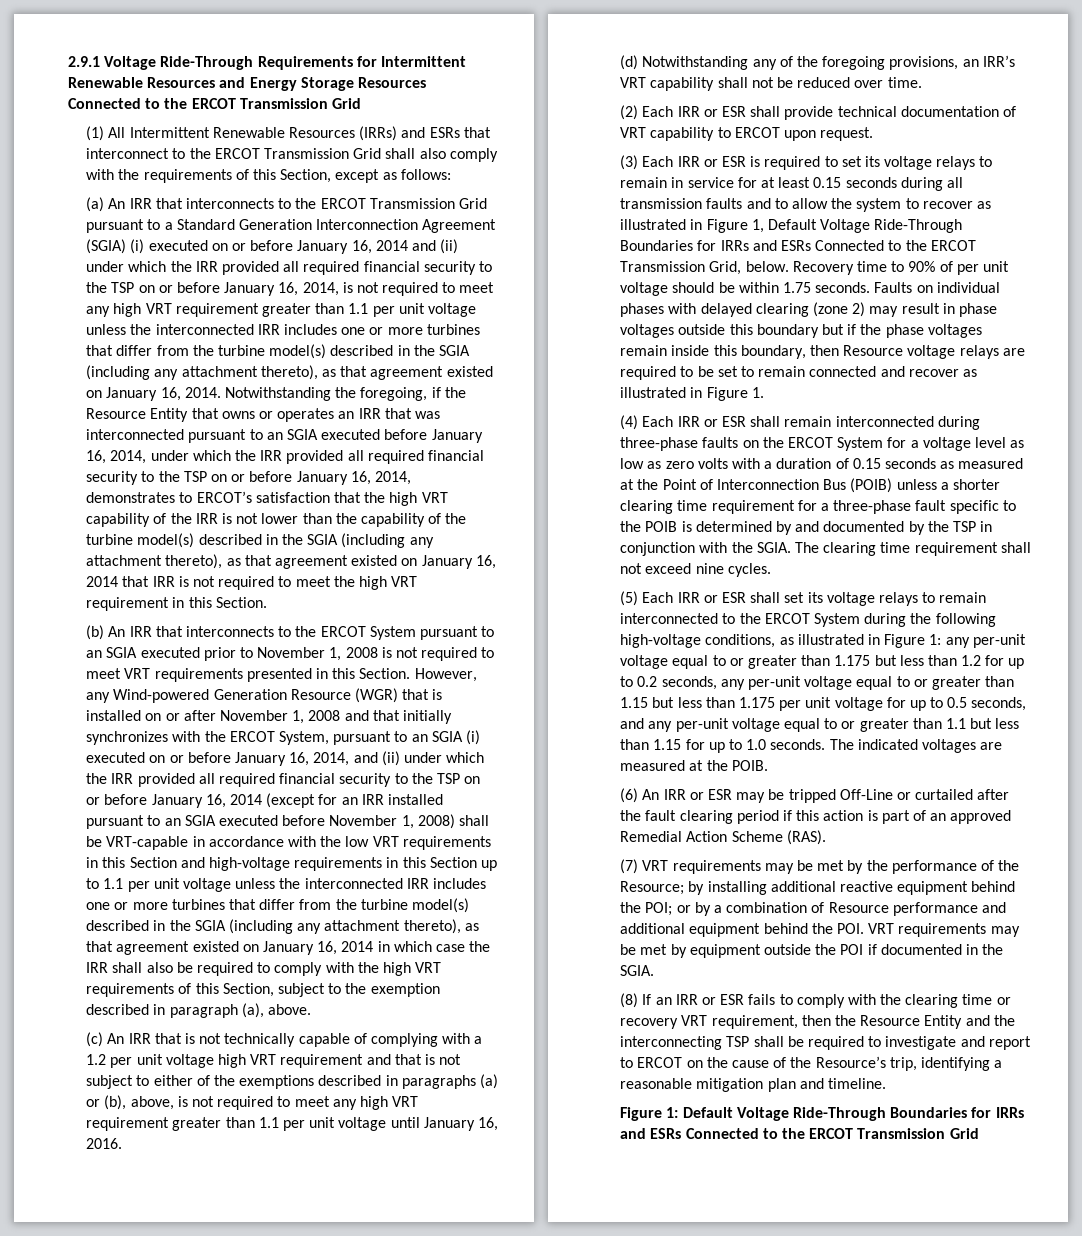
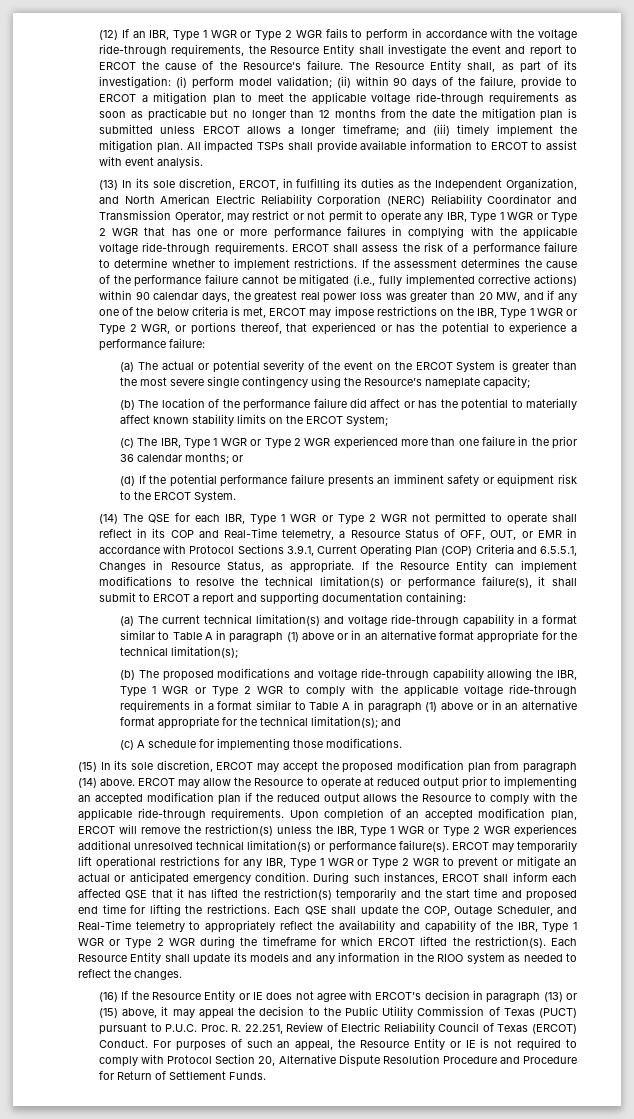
- 2.9.1 Voltage Ride-Through Requirements for Intermittent Renewable Resources and Energy Storage Resources Connected to the ERCOT Transmission Grid
- (1) All Intermittent Renewable Resources (IRRs) and ESRs that interconnect to the ERCOT Transmission Grid shall also comply with the requirements of this Section, except as follows:
- (a) An IRR that interconnects to the ERCOT Transmission Grid pursuant to a Standard Generation Interconnection Agreement (SGIA) (i) executed on or before January 16, 2014 and (ii) under which the IRR provided all required financial security to the TSP on or before January 16, 2014, is not required to meet any high VRT requirement greater than 1.1 per unit voltage unless the interconnected IRR includes one or more turbines that differ from the turbine model(s) described in the SGIA (including any attachment thereto), as that agreement existed on January 16, 2014. Notwithstanding the foregoing, if the Resource Entity that owns or operates an IRR that was interconnected pursuant to an SGIA executed before January 16, 2014, under which the IRR provided all required financial security to the TSP on or before January 16, 2014, demonstrates to ERCOT’s satisfaction that the high VRT capability of the IRR is not lower than the capability of the turbine model(s) described in the SGIA (including any attachment thereto), as that agreement existed on January 16, 2014 that IRR is not required to meet the high VRT requirement in this Section.
- (b) An IRR that interconnects to the ERCOT System pursuant to an SGIA executed prior to November 1, 2008 is not required to meet VRT requirements presented in this Section. However, any Wind-powered Generation Resource (WGR) that is installed on or after November 1, 2008 and that initially synchronizes with the ERCOT System, pursuant to an SGIA (i) executed on or before January 16, 2014, and (ii) under which the IRR provided all required financial security to the TSP on or before January 16, 2014 (except for an IRR installed pursuant to an SGIA executed before November 1, 2008) shall be VRT-capable in accordance with the low VRT requirements in this Section and high-voltage requirements in this Section up to 1.1 per unit voltage unless the interconnected IRR includes one or more turbines that differ from the turbine model(s) described in the SGIA (including any attachment thereto), as that agreement existed on January 16, 2014 in which case the IRR shall also be required to comply with the high VRT requirements of this Section, subject to the exemption described in paragraph (a), above.
- (c) An IRR that is not technically capable of complying with a 1.2 per unit voltage high VRT requirement and that is not subject to either of the exemptions described in paragraphs (a) or (b), above, is not required to meet any high VRT requirement greater than 1.1 per unit voltage until January 16, 2016.
- (d) Notwithstanding any of the foregoing provisions, an IRR’s VRT capability shall not be reduced over time.
- (2) Each IRR or ESR shall provide technical documentation of VRT capability to ERCOT upon request.
- (3) Each IRR or ESR is required to set its voltage relays to remain in service for at least 0.15 seconds during all transmission faults and to allow the system to recover as illustrated in Figure 1, Default Voltage Ride-Through Boundaries for IRRs and ESRs Connected to the ERCOT Transmission Grid, below. Recovery time to 90% of per unit voltage should be within 1.75 seconds. Faults on individual phases with delayed clearing (zone 2) may result in phase voltages outside this boundary but if the phase voltages remain inside this boundary, then Resource voltage relays are required to be set to remain connected and recover as illustrated in Figure 1.
- (4) Each IRR or ESR shall remain interconnected during three-phase faults on the ERCOT System for a voltage level as low as zero volts with a duration of 0.15 seconds as measured at the Point of Interconnection Bus (POIB) unless a shorter clearing time requirement for a three-phase fault specific to the POIB is determined by and documented by the TSP in conjunction with the SGIA. The clearing time requirement shall not exceed nine cycles.
- (5) Each IRR or ESR shall set its voltage relays to remain interconnected to the ERCOT System during the following high-voltage conditions, as illustrated in Figure 1: any per-unit voltage equal to or greater than 1.175 but less than 1.2 for up to 0.2 seconds, any per-unit voltage equal to or greater than 1.15 but less than 1.175 per unit voltage for up to 0.5 seconds, and any per-unit voltage equal to or greater than 1.1 but less than 1.15 for up to 1.0 seconds. The indicated voltages are measured at the POIB.
- (6) An IRR or ESR may be tripped Off-Line or curtailed after the fault clearing period if this action is part of an approved Remedial Action Scheme (RAS).
- (7) VRT requirements may be met by the performance of the Resource; by installing additional reactive equipment behind the POI; or by a combination of Resource performance and additional equipment behind the POI. VRT requirements may be met by equipment outside the POI if documented in the SGIA.
- (8) If an IRR or ESR fails to comply with the clearing time or recovery VRT requirement, then the Resource Entity and the interconnecting TSP shall be required to investigate and report to ERCOT on the cause of the Resource’s trip, identifying a reasonable mitigation plan and timeline.
- Figure 1: Default Voltage Ride-Through Boundaries for IRRs and ESRs Connected to the ERCOT Transmission Grid
+ (12) If an IBR, Type 1 WGR or Type 2 WGR fails to perform in accordance with the voltage ride-through requirements, the Resource Entity shall investigate the event and report to ERCOT the cause of the Resource’s failure. The Resource Entity shall, as part of its investigation: (i) perform model validation; (ii) within 90 days of the failure, provide to ERCOT a mitigation plan to meet the applicable voltage ride-through requirements as soon as practicable but no longer than 12 months from the date the mitigation plan is submitted unless ERCOT allows a longer timeframe; and (iii) timely implement the mitigation plan. All impacted TSPs shall provide available information to ERCOT to assist with event analysis.
+ (13) In its sole discretion, ERCOT, in fulfilling its duties as the Independent Organization, and North American Electric Reliability Corporation (NERC) Reliability Coordinator and Transmission Operator, may restrict or not permit to operate any IBR, Type 1 WGR or Type 2 WGR that has one or more performance failures in complying with the applicable voltage ride-through requirements. ERCOT shall assess the risk of a performance failure to determine whether to implement restrictions. If the assessment determines the cause of the performance failure cannot be mitigated (i.e., fully implemented corrective actions) within 90 calendar days, the greatest real power loss was greater than 20 MW, and if any one of the below criteria is met, ERCOT may impose restrictions on the IBR, Type 1 WGR or Type 2 WGR, or portions thereof, that experienced or has the potential to experience a performance failure:
+ (a) The actual or potential severity of the event on the ERCOT System is greater than the most severe single contingency using the Resource’s nameplate capacity;
+ (b) The location of the performance failure did affect or has the potential to materially affect known stability limits on the ERCOT System;
+ (c) The IBR, Type 1 WGR or Type 2 WGR experienced more than one failure in the prior 36 calendar months; or
+ (d) If the potential performance failure presents an imminent safety or equipment risk to the ERCOT System.
+ (14) The QSE for each IBR, Type 1 WGR or Type 2 WGR not permitted to operate shall reflect in its COP and Real-Time telemetry, a Resource Status of OFF, OUT, or EMR in accordance with Protocol Sections 3.9.1, Current Operating Plan (COP) Criteria and 6.5.5.1, Changes in Resource Status, as appropriate. If the Resource Entity can implement modifications to resolve the technical limitation(s) or performance failure(s), it shall submit to ERCOT a report and supporting documentation containing:
+ (a) The current technical limitation(s) and voltage ride-through capability in a format similar to Table A in paragraph (1) above or in an alternative format appropriate for the technical limitation(s);
+ (b) The proposed modifications and voltage ride-through capability allowing the IBR, Type 1 WGR or Type 2 WGR to comply with the applicable voltage ride-through requirements in a format similar to Table A in paragraph (1) above or in an alternative format appropriate for the technical limitation(s); and
+ (c) A schedule for implementing those modifications.
+ (15) In its sole discretion, ERCOT may accept the proposed modification plan from paragraph (14) above. ERCOT may allow the Resource to operate at reduced output prior to implementing an accepted modification plan if the reduced output allows the Resource to comply with the applicable ride-through requirements. Upon completion of an accepted modification plan, ERCOT will remove the restriction(s) unless the IBR, Type 1 WGR or Type 2 WGR experiences additional unresolved technical limitation(s) or performance failure(s). ERCOT may temporarily lift operational restrictions for any IBR, Type 1 WGR or Type 2 WGR to prevent or mitigate an actual or anticipated emergency condition. During such instances, ERCOT shall inform each affected QSE that it has lifted the restriction(s) temporarily and the start time and proposed end time for lifting the restrictions. Each QSE shall update the COP, Outage Scheduler, and Real-Time telemetry to appropriately reflect the availability and capability of the IBR, Type 1 WGR or Type 2 WGR during the timeframe for which ERCOT lifted the restriction(s). Each Resource Entity shall update its models and any information in the RIOO system as needed to reflect the changes.
+ (16) If the Resource Entity or IE does not agree with ERCOT’s decision in paragraph (13) or (15) above, it may appeal the decision to the Public Utility Commission of Texas (PUCT) pursuant to P.U.C. Proc. R. 22.251, Review of Electric Reliability Council of Texas (ERCOT) Conduct. For purposes of such an appeal, the Resource Entity or IE is not required to comply with Protocol Section 20, Alternative Dispute Resolution Procedure and Procedure for Return of Settlement Funds.

